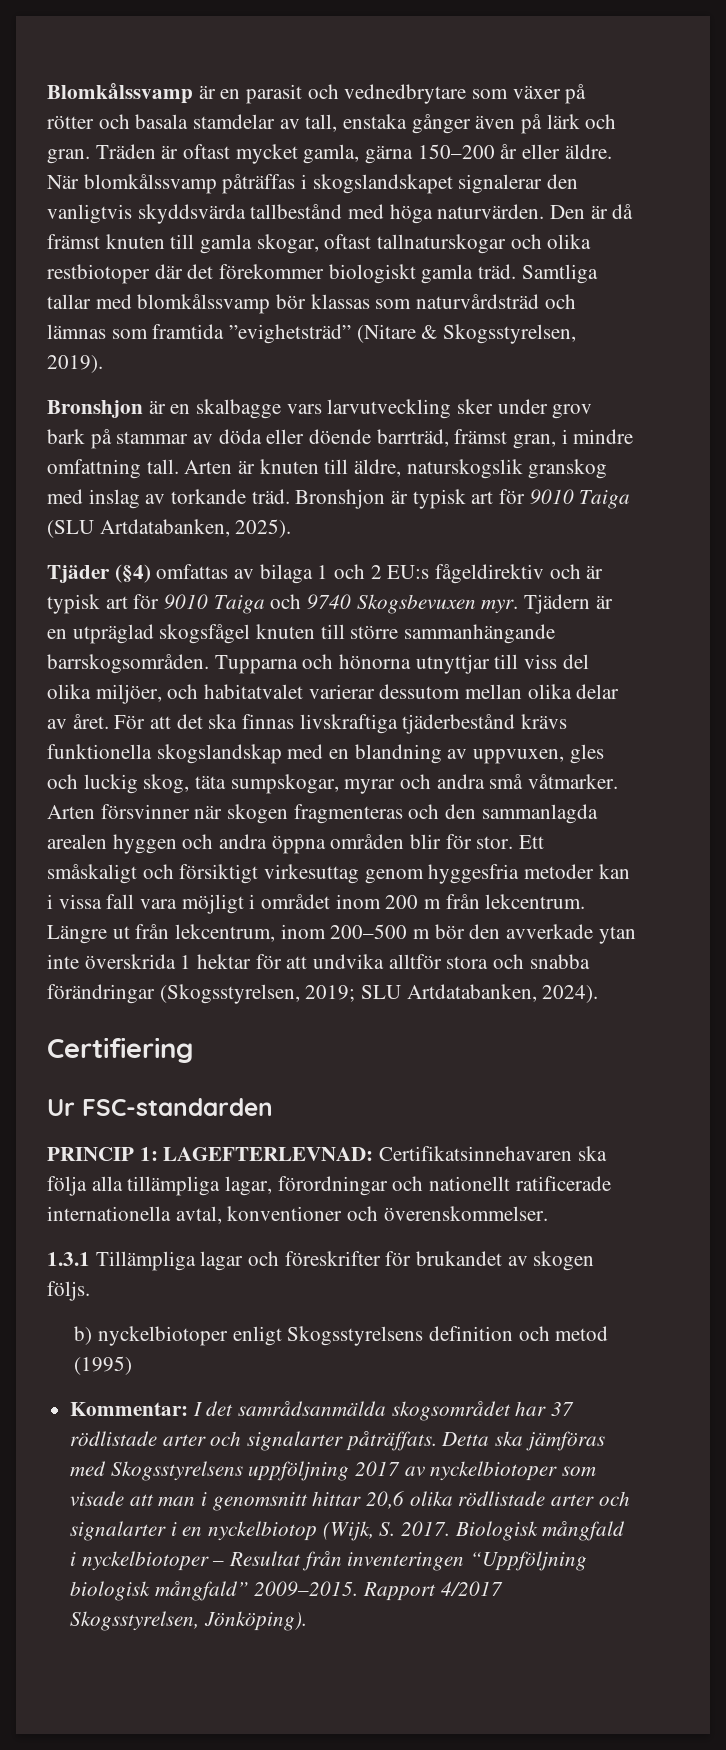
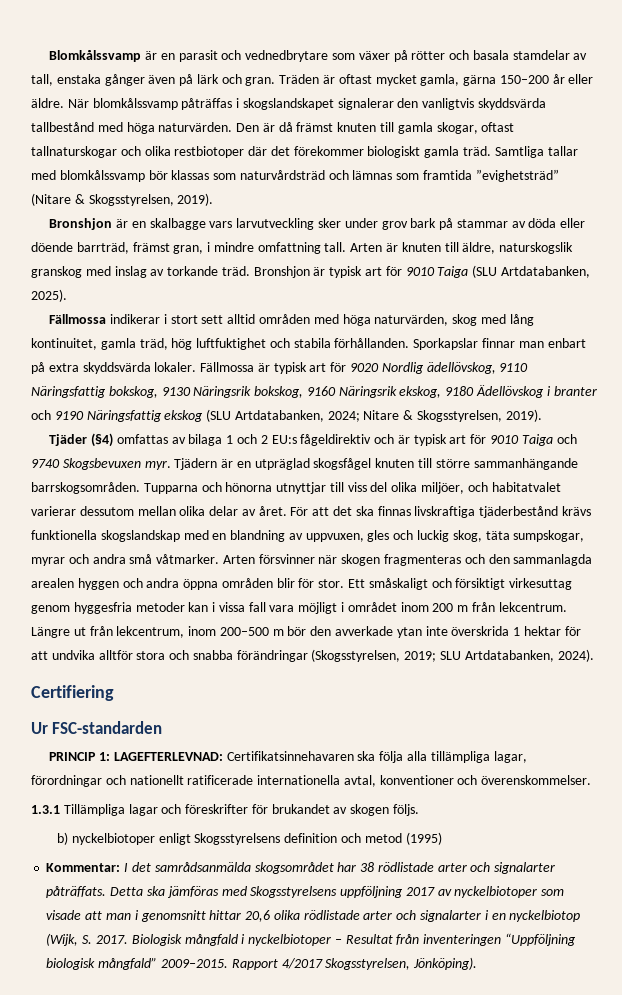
+ Fällmossa indikerar i stort sett alltid områden med höga naturvärden, skog med lång kontinuitet, gamla träd, hög luftfuktighet och stabila förhållanden. Sporkapslar finnar man enbart på extra skyddsvärda lokaler. Fällmossa är typisk art för 9020 Nordlig ädellövskog, 9110 Näringsfattig bokskog, 9130 Näringsrik bokskog, 9160 Näringsrik ekskog, 9180 Ädellövskog i branter och 9190 Näringsfattig ekskog (SLU Artdatabanken, 2024; Nitare & Skogsstyrelsen, 2019).
- Kommentar: I det samrådsanmälda skogsområdet har 37 rödlistade arter och signalarter påträffats.
+ Kommentar: I det samrådsanmälda skogsområdet har 38 rödlistade arter och signalarter påträffats.

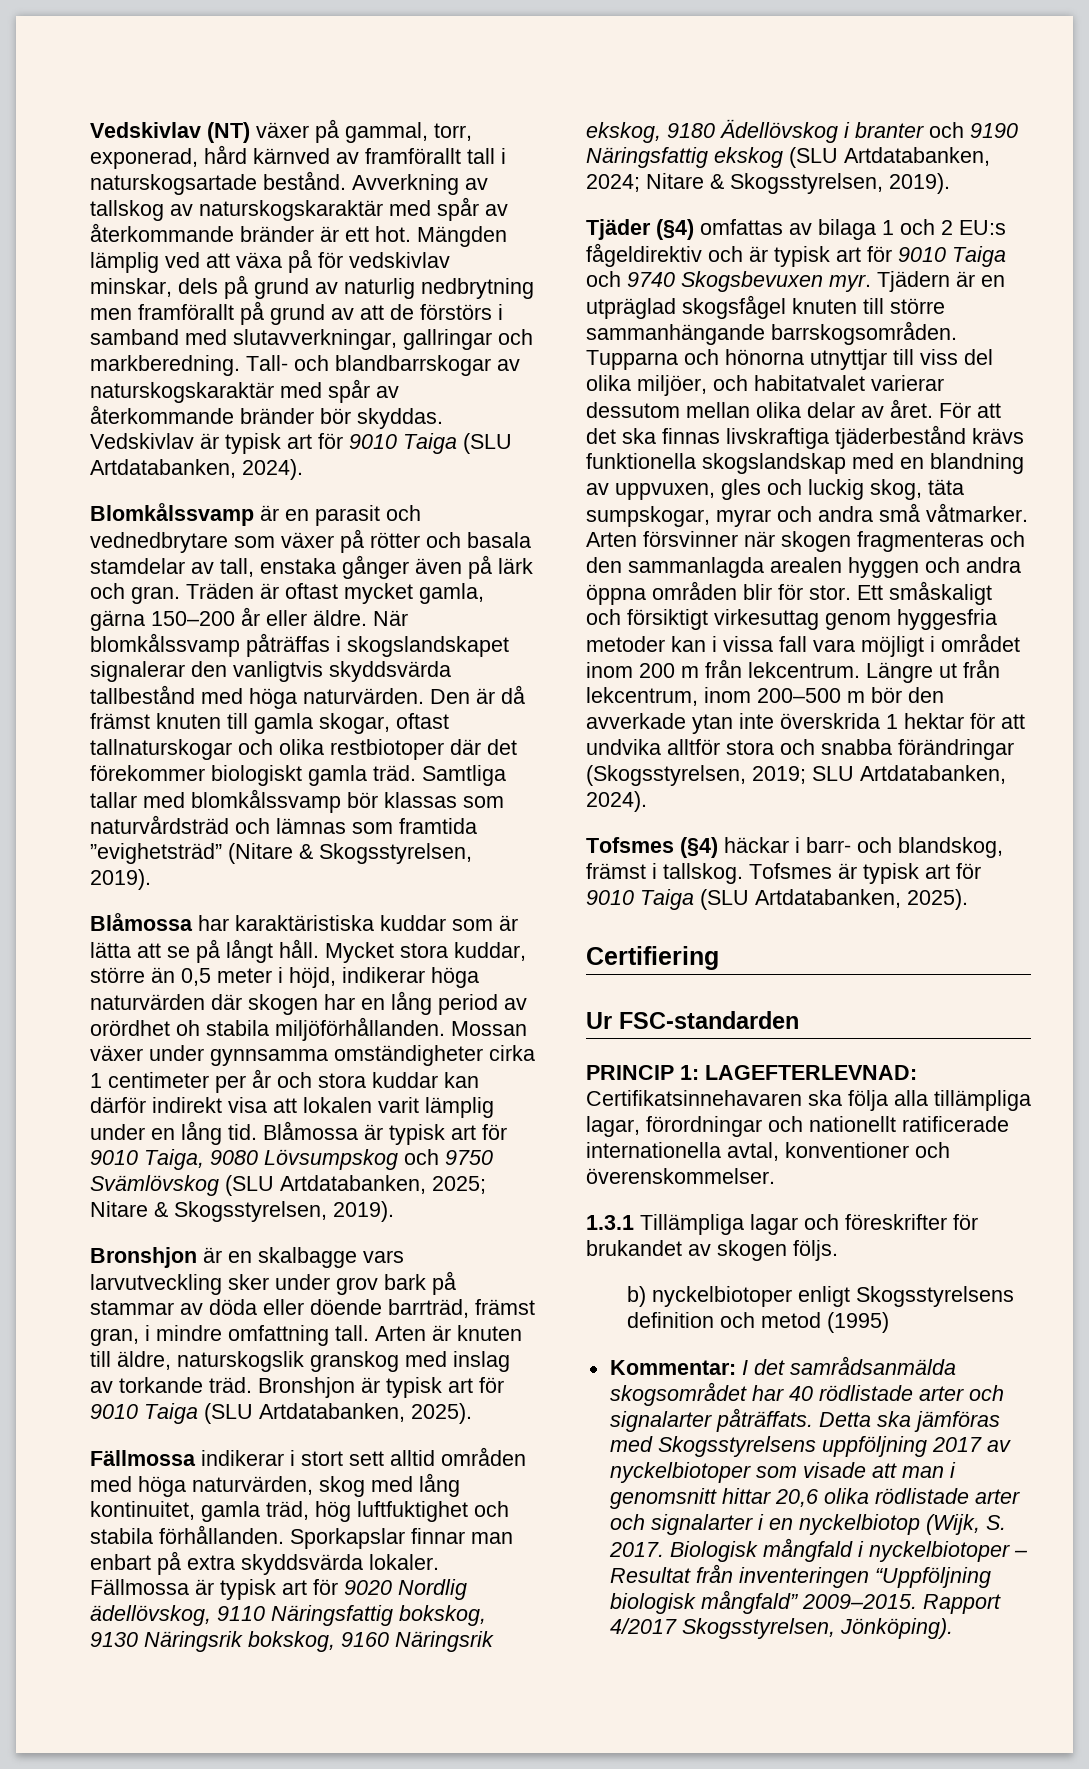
+ Vedskivlav (NT) växer på gammal, torr, exponerad, hård kärnved av framförallt tall i naturskogsartade bestånd. Avverkning av tallskog av naturskogskaraktär med spår av återkommande bränder är ett hot. Mängden lämplig ved att växa på för vedskivlav minskar, dels på grund av naturlig nedbrytning men framförallt på grund av att de förstörs i samband med slutavverkningar, gallringar och markberedning. Tall- och blandbarrskogar av naturskogskaraktär med spår av återkommande bränder bör skyddas. Vedskivlav är typisk art för 9010 Taiga (SLU Artdatabanken, 2024).
+ Blåmossa har karaktäristiska kuddar som är lätta att se på långt håll. Mycket stora kuddar, större än 0,5 meter i höjd, indikerar höga naturvärden där skogen har en lång period av orördhet oh stabila miljöförhållanden. Mossan växer under gynnsamma omständigheter cirka 1 centimeter per år och stora kuddar kan därför indirekt visa att lokalen varit lämplig under en lång tid. Blåmossa är typisk art för 9010 Taiga, 9080 Lövsumpskog och 9750 Svämlövskog (SLU Artdatabanken, 2025; Nitare & Skogsstyrelsen, 2019).
+ Tofsmes (§4) häckar i barr- och blandskog, främst i tallskog. Tofsmes är typisk art för 9010 Taiga (SLU Artdatabanken, 2025).
- Kommentar: I det samrådsanmälda skogsområdet har 38 rödlistade arter och signalarter påträffats.
+ Kommentar: I det samrådsanmälda skogsområdet har 40 rödlistade arter och signalarter påträffats.

